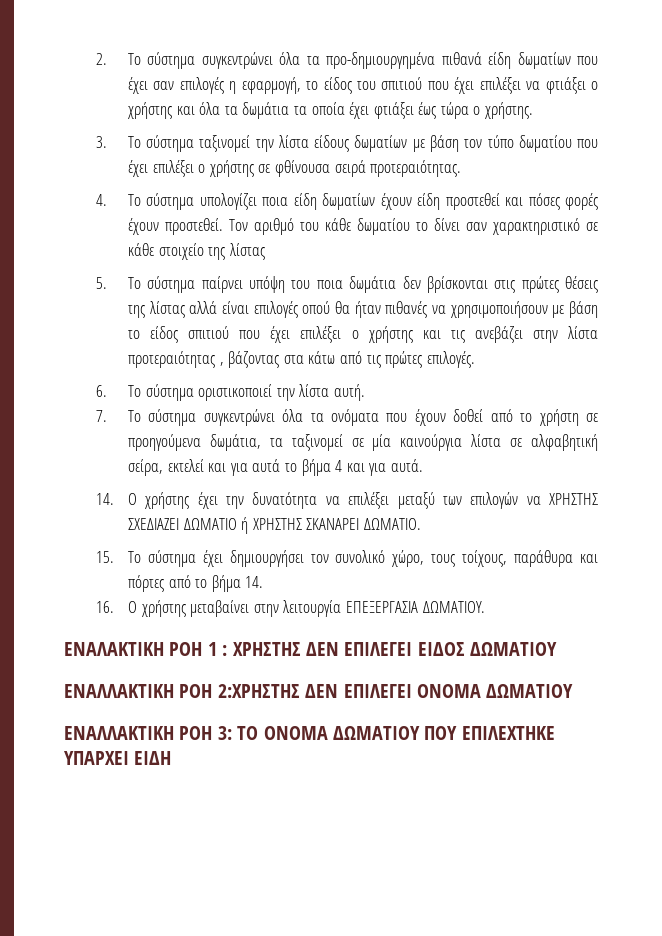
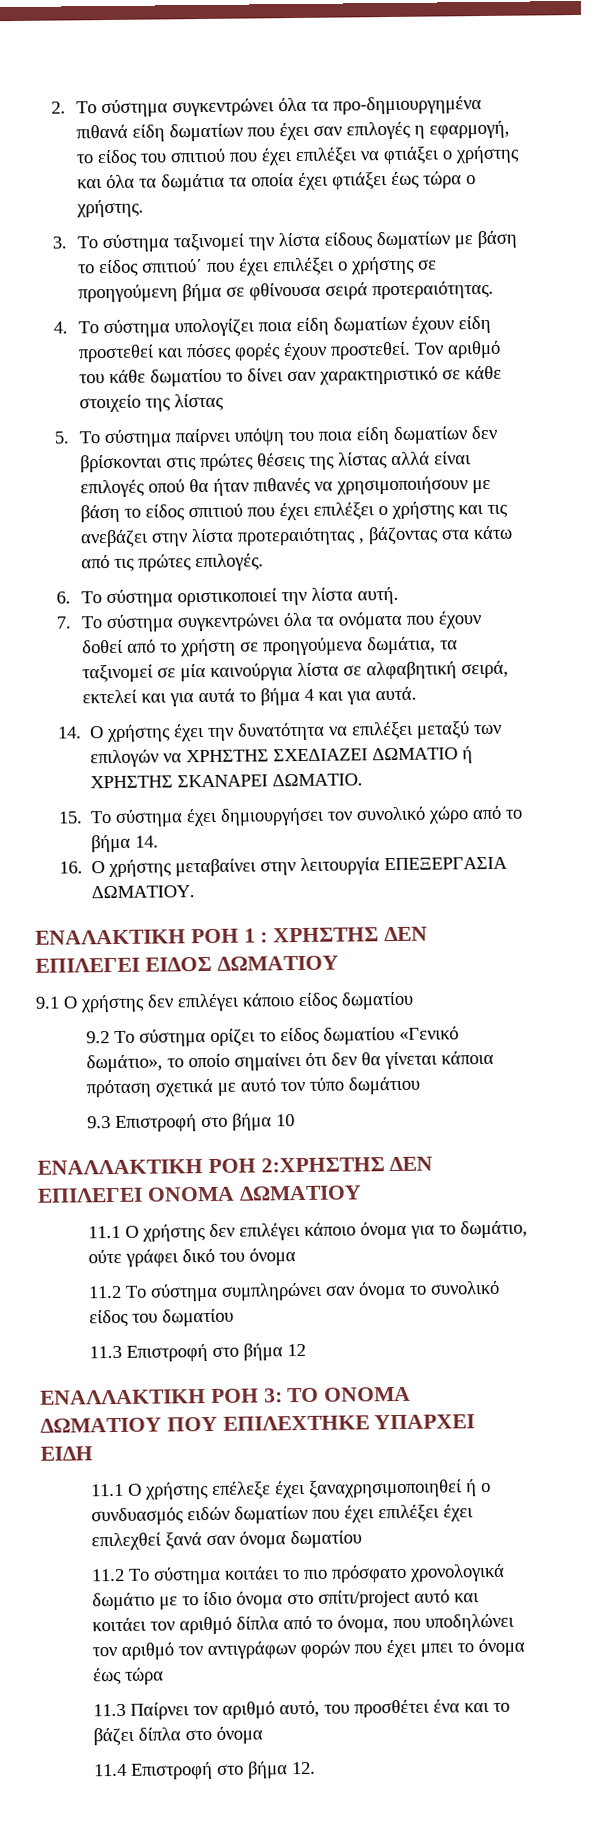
- 3. Το σύστημα ταξινομεί την λίστα είδους δωματίων με βάση τον τύπο δωματίου που έχει επιλέξει ο χρήστης σε φθίνουσα σειρά προτεραιότητας.
+ 3. Το σύστημα ταξινομεί την λίστα είδους δωματίων με βάση το είδος σπιτιού΄ που έχει επιλέξει ο χρήστης σε προηγούμενη βήμα σε φθίνουσα σειρά προτεραιότητας.
- 5. Το σύστημα παίρνει υπόψη του ποια δωμάτια δεν βρίσκονται στις πρώτες θέσεις της λίστας αλλά είναι επιλογές οπού θα ήταν πιθανές να χρησιμοποιήσουν με βάση το είδος σπιτιού που έχει επιλέξει ο χρήστης και τις ανεβάζει στην λίστα προτεραιότητας , βάζοντας στα κάτω από τις πρώτες επιλογές.
+ 5. Το σύστημα παίρνει υπόψη του ποια είδη δωματίων δεν βρίσκονται στις πρώτες θέσεις της λίστας αλλά είναι επιλογές οπού θα ήταν πιθανές να χρησιμοποιήσουν με βάση το είδος σπιτιού που έχει επιλέξει ο χρήστης και τις ανεβάζει στην λίστα προτεραιότητας , βάζοντας στα κάτω από τις πρώτες επιλογές.
- 7. Το σύστημα συγκεντρώνει όλα τα ονόματα που έχουν δοθεί από το χρήστη σε προηγούμενα δωμάτια, τα ταξινομεί σε μία καινούργια λίστα σε αλφαβητική σείρα, εκτελεί και για αυτά το βήμα 4 και για αυτά.
+ 7. Το σύστημα συγκεντρώνει όλα τα ονόματα που έχουν δοθεί από το χρήστη σε προηγούμενα δωμάτια, τα ταξινομεί σε μία καινούργια λίστα σε αλφαβητική σειρά, εκτελεί και για αυτά το βήμα 4 και για αυτά.
- 15. Το σύστημα έχει δημιουργήσει τον συνολικό χώρο, τους τοίχους, παράθυρα και πόρτες από το βήμα 14.
+ 15. Το σύστημα έχει δημιουργήσει τον συνολικό χώρο από το βήμα 14.
+ 9.1 Ο χρήστης δεν επιλέγει κάποιο είδος δωματίου
+ 9.2 Το σύστημα ορίζει το είδος δωματίου «Γενικό δωμάτιο», το οποίο σημαίνει ότι δεν θα γίνεται κάποια πρόταση σχετικά με αυτό τον τύπο δωμάτιου
+ 9.3 Επιστροφή στο βήμα 10
+ 11.1 Ο χρήστης δεν επιλέγει κάποιο όνομα για το δωμάτιο, ούτε γράφει δικό του όνομα
+ 11.2 Το σύστημα συμπληρώνει σαν όνομα το συνολικό είδος του δωματίου
+ 11.3 Επιστροφή στο βήμα 12
+ 11.1 Ο χρήστης επέλεξε έχει ξαναχρησιμοποιηθεί ή ο συνδυασμός ειδών δωματίων που έχει επιλέξει έχει επιλεχθεί ξανά σαν όνομα δωματίου
+ 11.2 Το σύστημα κοιτάει το πιο πρόσφατο χρονολογικά δωμάτιο με το ίδιο όνομα στο σπίτι/project αυτό και κοιτάει τον αριθμό δίπλα από το όνομα, που υποδηλώνει τον αριθμό τον αντιγράφων φορών που έχει μπει το όνομα έως τώρα
+ 11.3 Παίρνει τον αριθμό αυτό, του προσθέτει ένα και το βάζει δίπλα στο όνομα
+ 11.4 Επιστροφή στο βήμα 12.

